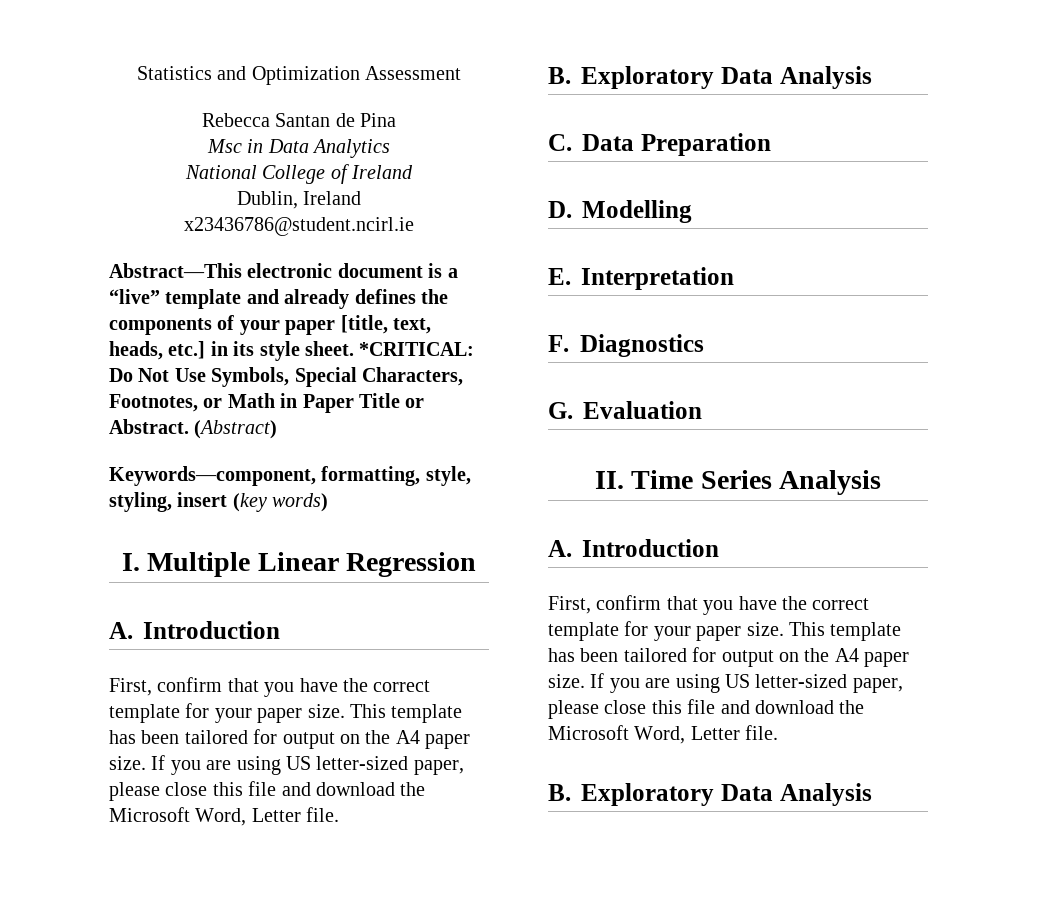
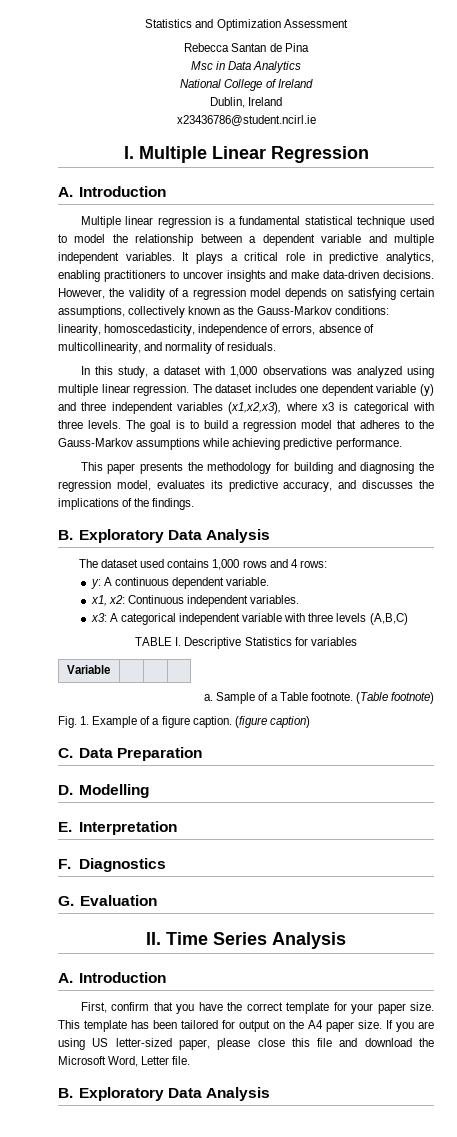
- Abstract—This electronic document is a “live” template and already defines the components of your paper [title, text, heads, etc.] in its style sheet. *CRITICAL: Do Not Use Symbols, Special Characters, Footnotes, or Math in Paper Title or Abstract. (Abstract)
- Keywords—component, formatting, style, styling, insert (key words)
  I. Multiple Linear Regression
  A. Introduction
- First, confirm that you have the correct template for your paper size. This template has been tailored for output on the A4 paper size. If you are using US letter-sized paper, please close this file and download the Microsoft Word, Letter file.
+ Multiple linear regression is a fundamental statistical technique used to model the relationship between a dependent variable and multiple independent variables. It plays a critical role in predictive analytics, enabling practitioners to uncover insights and make data-driven decisions. However, the validity of a regression model depends on satisfying certain assumptions, collectively known as the Gauss-Markov conditions: linearity, homoscedasticity, independence of errors, absence of multicollinearity, and normality of residuals.
+ In this study, a dataset with 1,000 observations was analyzed using multiple linear regression. The dataset includes one dependent variable (y) and three independent variables (x1,x2,x3), where x3 is categorical with three levels. The goal is to build a regression model that adheres to the Gauss-Markov assumptions while achieving predictive performance.
+ This paper presents the methodology for building and diagnosing the regression model, evaluates its predictive accuracy, and discusses the implications of the findings.
  B. Exploratory Data Analysis
+ The dataset used contains 1,000 rows and 4 rows:
+ y: A continuous dependent variable.
+ x1, x2: Continuous independent variables.
+ x3: A categorical independent variable with three levels (A,B,C)
+ TABLE I. Descriptive Statistics for variables
+ Variable | | |
+ a. Sample of a Table footnote. (Table footnote)
+ Fig. 1. Example of a figure caption. (figure caption)

